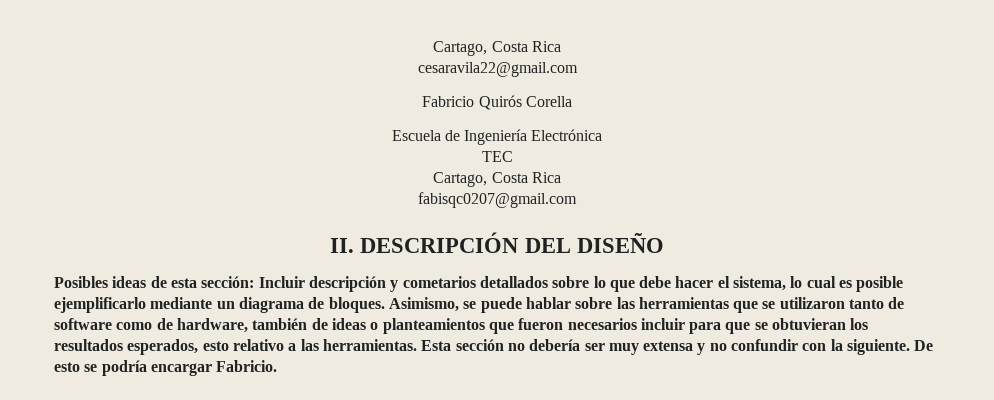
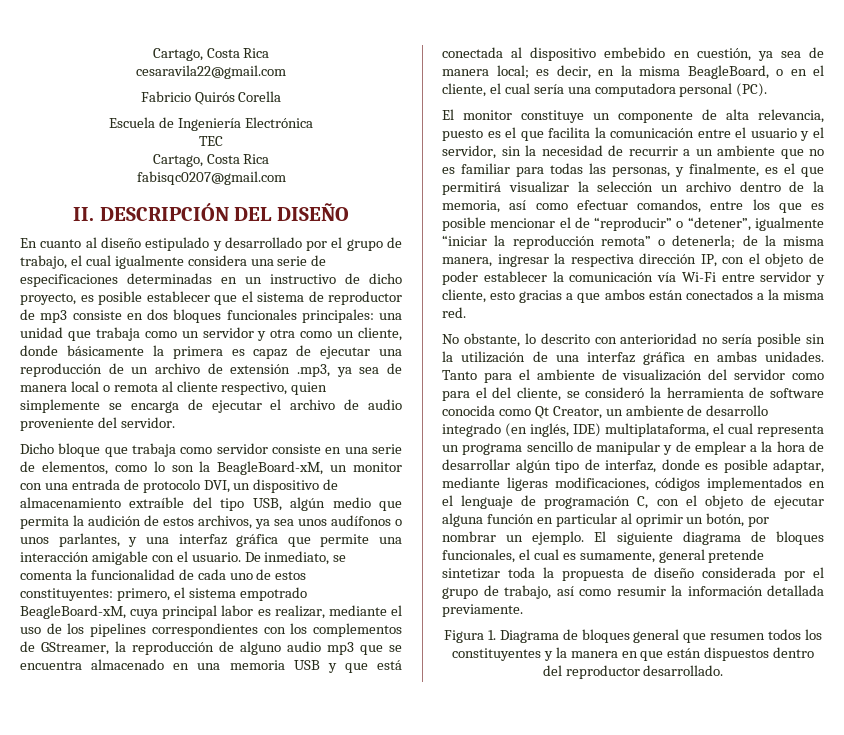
- Posibles ideas de esta sección: Incluir descripción y cometarios detallados sobre lo que debe hacer el sistema, lo cual es posible ejemplificarlo mediante un diagrama de bloques. Asimismo, se puede hablar sobre las herramientas que se utilizaron tanto de software como de hardware, también de ideas o planteamientos que fueron necesarios incluir para que se obtuvieran los resultados esperados, esto relativo a las herramientas. Esta sección no debería ser muy extensa y no confundir con la siguiente. De esto se podría encargar Fabricio.
+ En cuanto al diseño estipulado y desarrollado por el grupo de trabajo, el cual igualmente considera una serie de especificaciones determinadas en un instructivo de dicho proyecto, es posible establecer que el sistema de reproductor de mp3 consiste en dos bloques funcionales principales: una unidad que trabaja como un servidor y otra como un cliente, donde básicamente la primera es capaz de ejecutar una reproducción de un archivo de extensión .mp3, ya sea de manera local o remota al cliente respectivo, quien simplemente se encarga de ejecutar el archivo de audio proveniente del servidor.
+ Dicho bloque que trabaja como servidor consiste en una serie de elementos, como lo son la BeagleBoard-xM, un monitor con una entrada de protocolo DVI, un dispositivo de almacenamiento extraíble del tipo USB, algún medio que permita la audición de estos archivos, ya sea unos audífonos o unos parlantes, y una interfaz gráfica que permite una interacción amigable con el usuario. De inmediato, se comenta la funcionalidad de cada uno de estos constituyentes: primero, el sistema empotrado BeagleBoard-xM, cuya principal labor es realizar, mediante el uso de los pipelines correspondientes con los complementos de GStreamer, la reproducción de alguno audio mp3 que se encuentra almacenado en una memoria USB y que está conectada al dispositivo embebido en cuestión, ya sea de manera local; es decir, en la misma BeagleBoard, o en el cliente, el cual sería una computadora personal (PC).
+ El monitor constituye un componente de alta relevancia, puesto es el que facilita la comunicación entre el usuario y el servidor, sin la necesidad de recurrir a un ambiente que no es familiar para todas las personas, y finalmente, es el que permitirá visualizar la selección un archivo dentro de la memoria, así como efectuar comandos, entre los que es posible mencionar el de “reproducir” o “detener”, igualmente “iniciar la reproducción remota” o detenerla; de la misma manera, ingresar la respectiva dirección IP, con el objeto de poder establecer la comunicación vía Wi-Fi entre servidor y cliente, esto gracias a que ambos están conectados a la misma red.
+ No obstante, lo descrito con anterioridad no sería posible sin la utilización de una interfaz gráfica en ambas unidades. Tanto para el ambiente de visualización del servidor como para el del cliente, se consideró la herramienta de software conocida como Qt Creator, un ambiente de desarrollo integrado (en inglés, IDE) multiplataforma, el cual representa un programa sencillo de manipular y de emplear a la hora de desarrollar algún tipo de interfaz, donde es posible adaptar, mediante ligeras modificaciones, códigos implementados en el lenguaje de programación C, con el objeto de ejecutar alguna función en particular al oprimir un botón, por nombrar un ejemplo. El siguiente diagrama de bloques funcionales, el cual es sumamente, general pretende sintetizar toda la propuesta de diseño considerada por el grupo de trabajo, así como resumir la información detallada previamente.
+ Figura 1. Diagrama de bloques general que resumen todos los constituyentes y la manera en que están dispuestos dentro del reproductor desarrollado.

